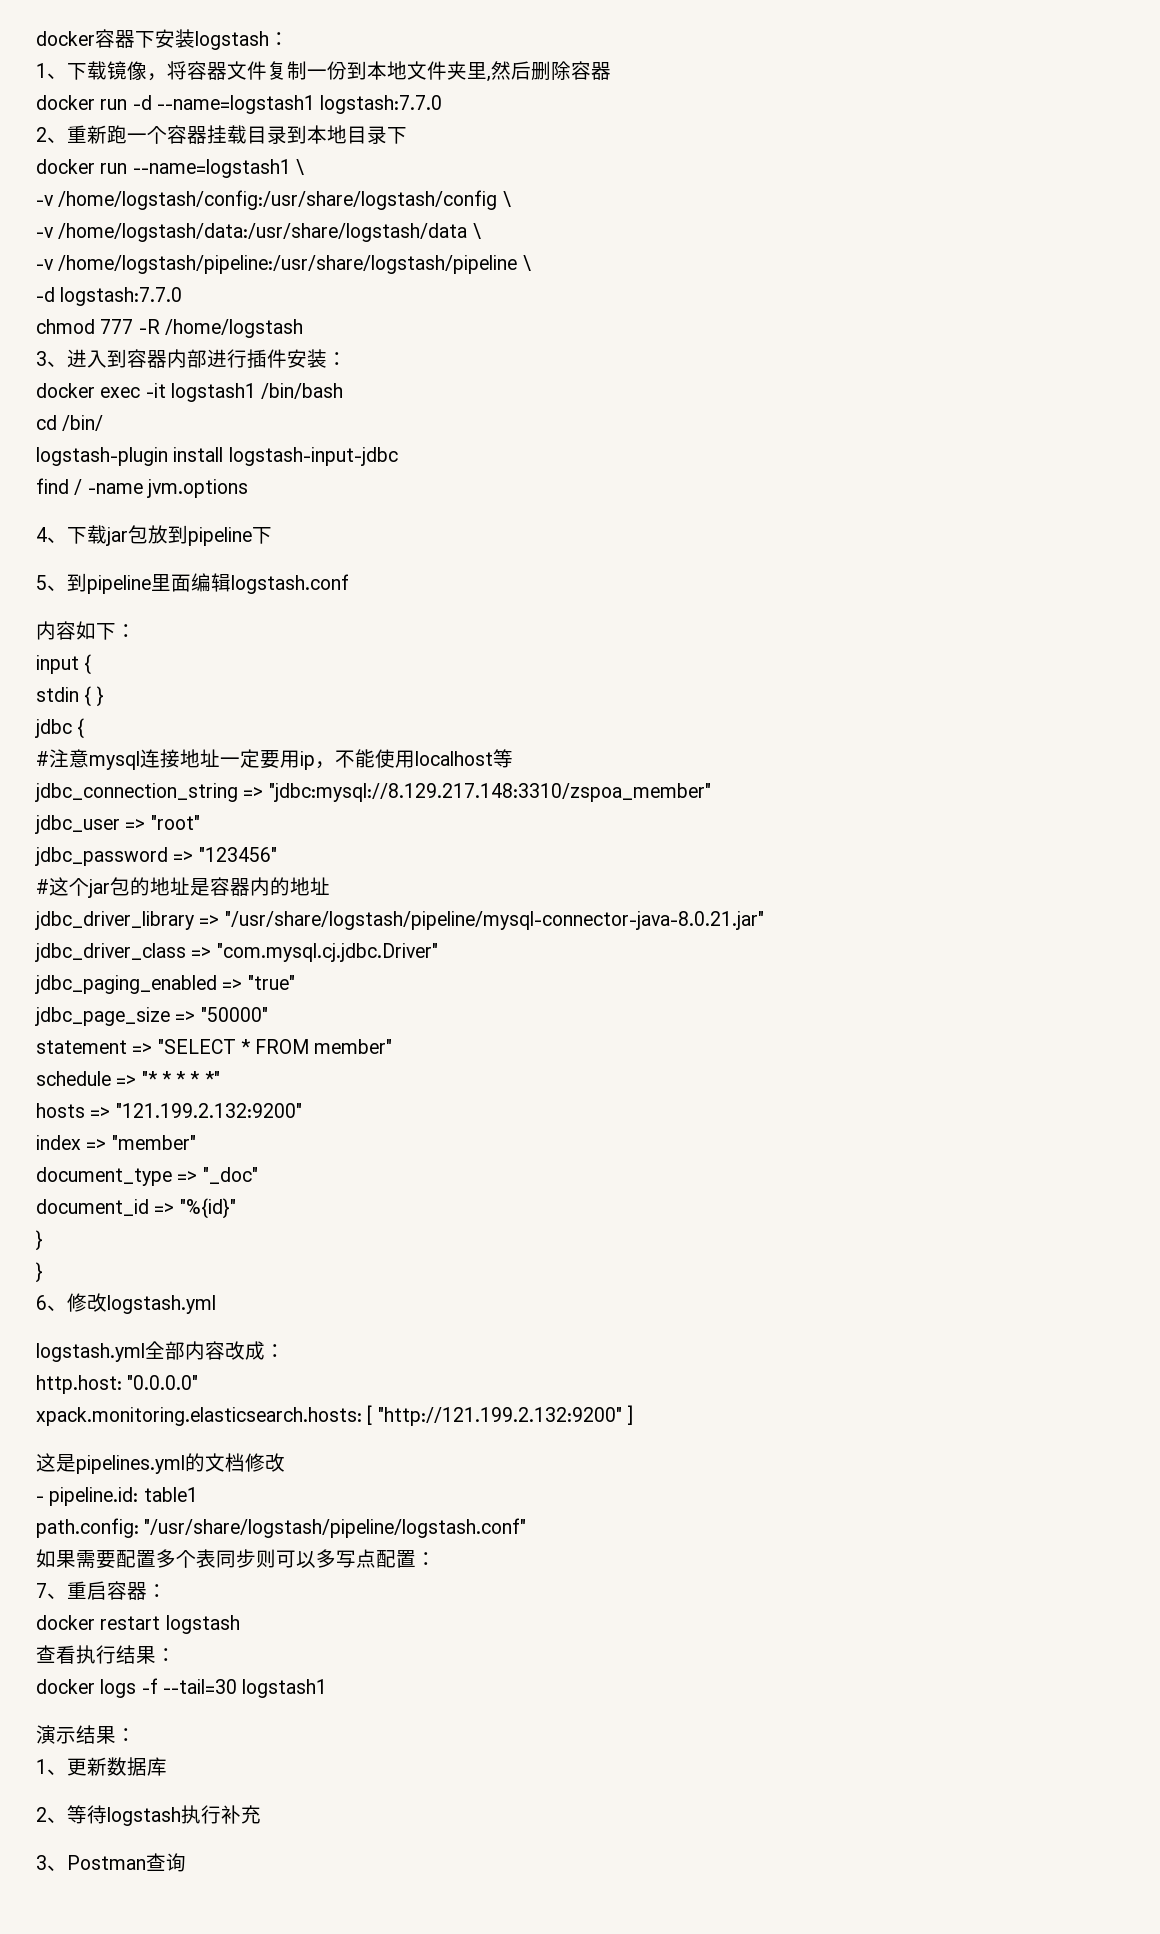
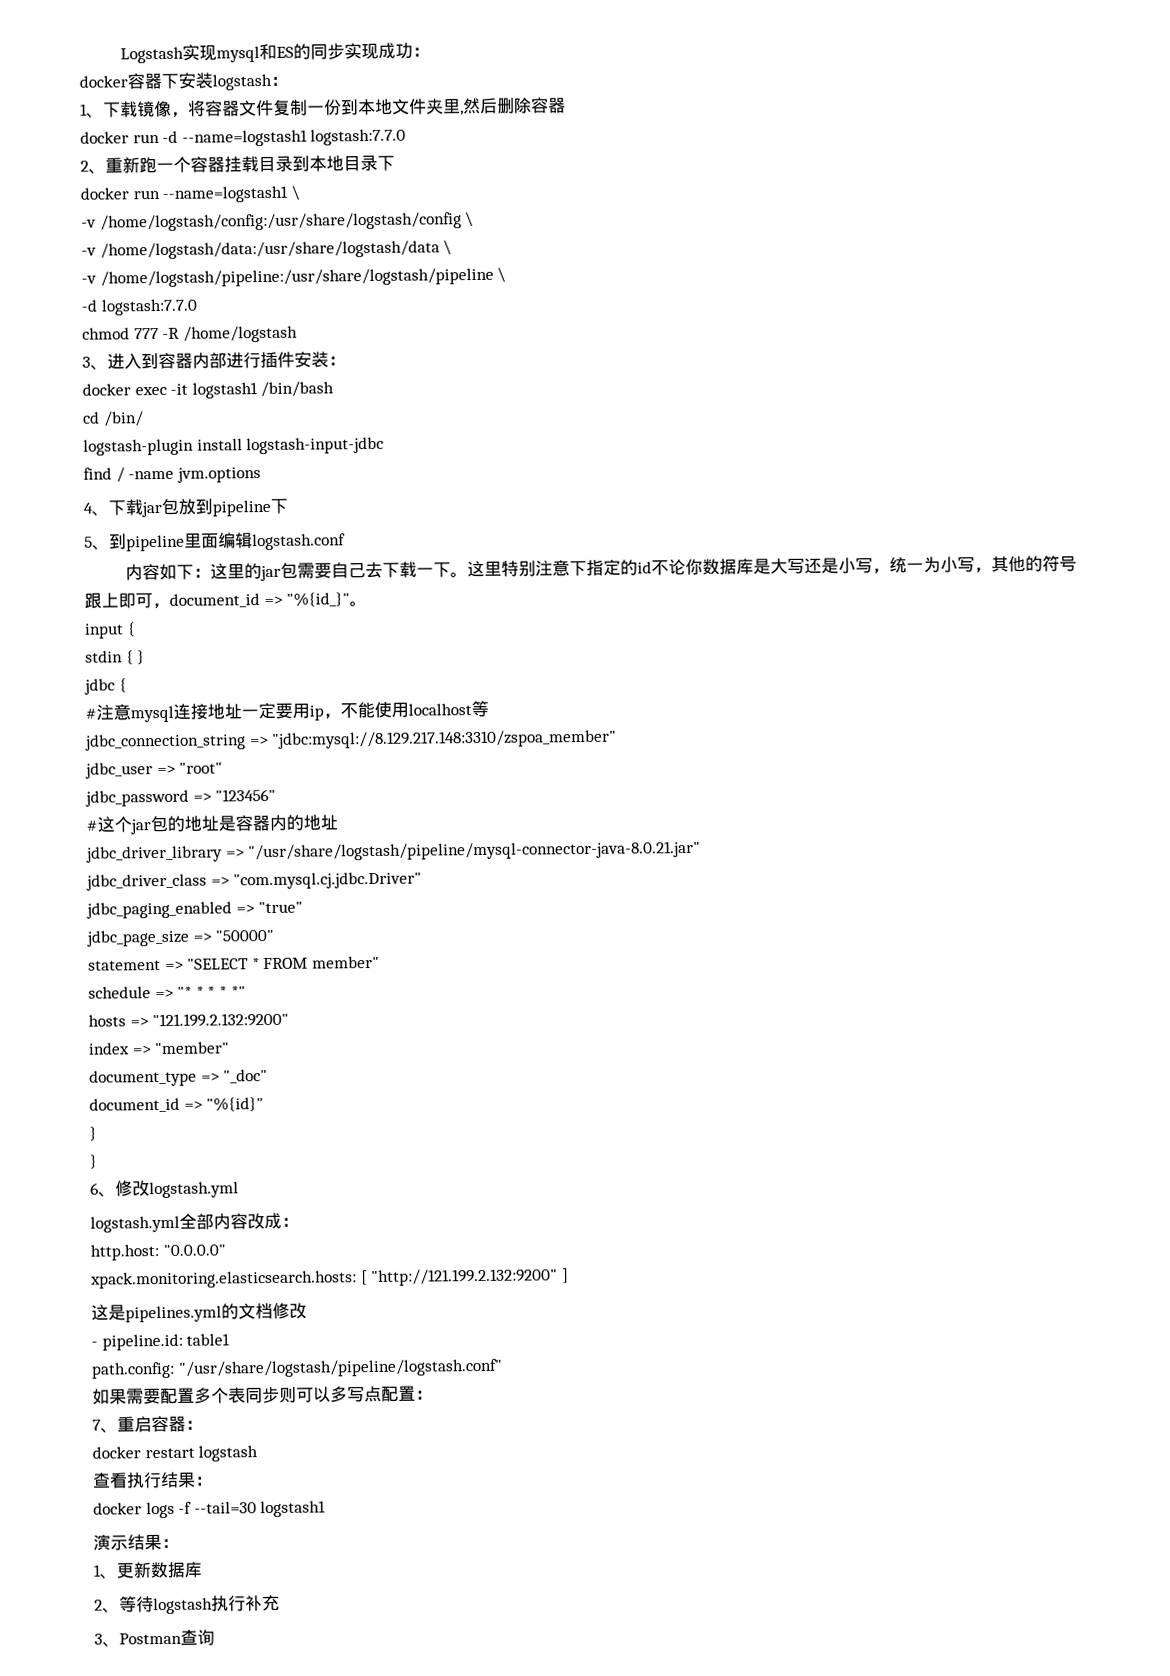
+ Logstash实现mysql和ES的同步实现成功：
- 内容如下：
+ 内容如下：这里的jar包需要自己去下载一下。这里特别注意下指定的id不论你数据库是大写还是小写，统一为小写，其他的符号跟上即可，document_id => "%{id_}"。

